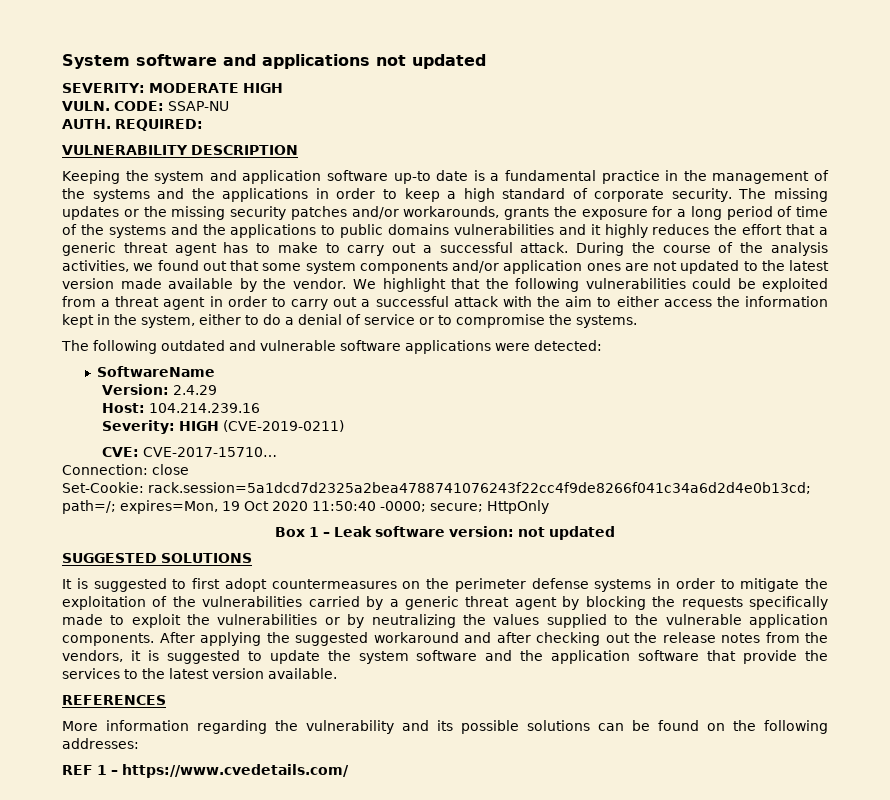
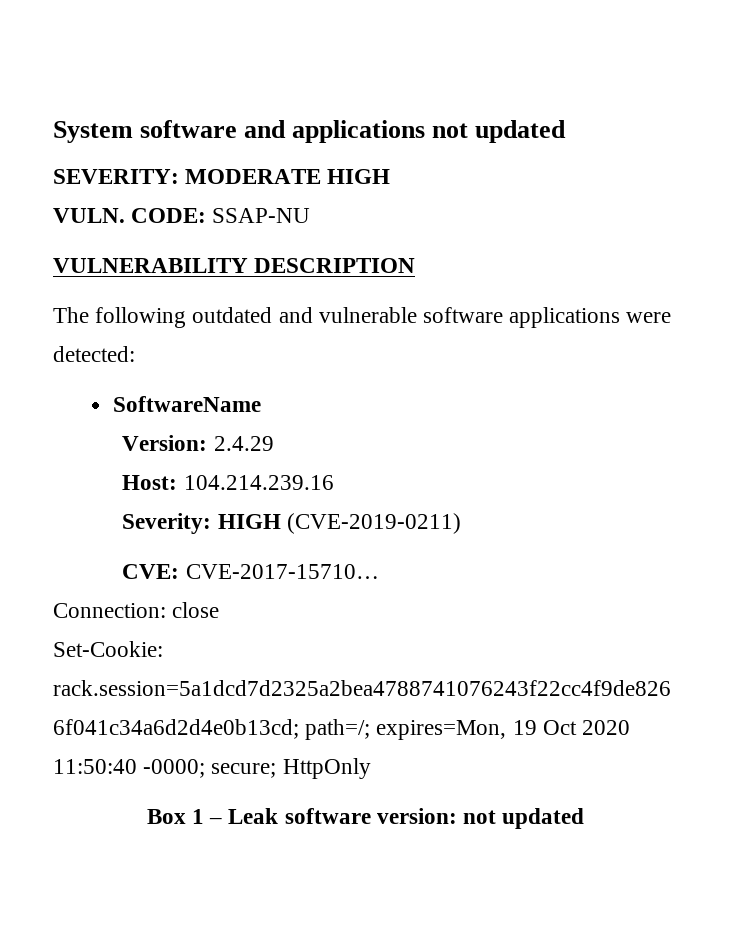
- AUTH. REQUIRED:
- Keeping the system and application software up-to date is a fundamental practice in the management of the systems and the applications in order to keep a high standard of corporate security. The missing updates or the missing security patches and/or workarounds, grants the exposure for a long period of time of the systems and the applications to public domains vulnerabilities and it highly reduces the effort that a generic threat agent has to make to carry out a successful attack. During the course of the analysis activities, we found out that some system components and/or application ones are not updated to the latest version made available by the vendor. We highlight that the following vulnerabilities could be exploited from a threat agent in order to carry out a successful attack with the aim to either access the information kept in the system, either to do a denial of service or to compromise the systems.
- SUGGESTED SOLUTIONS
- It is suggested to first adopt countermeasures on the perimeter defense systems in order to mitigate the exploitation of the vulnerabilities carried by a generic threat agent by blocking the requests specifically made to exploit the vulnerabilities or by neutralizing the values supplied to the vulnerable application components. After applying the suggested workaround and after checking out the release notes from the vendors, it is suggested to update the system software and the application software that provide the services to the latest version available.
- REFERENCES
- More information regarding the vulnerability and its possible solutions can be found on the following addresses:
- REF 1 – https://www.cvedetails.com/

